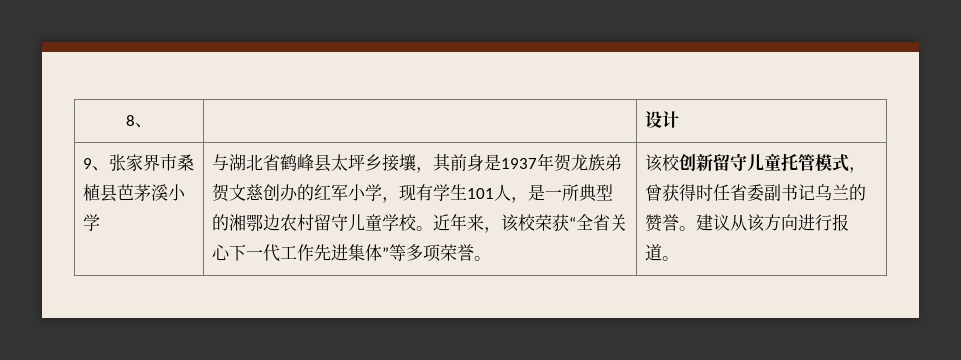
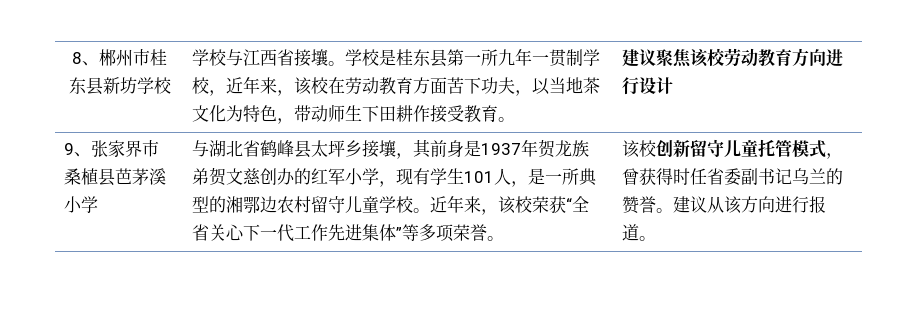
- 8、 | | 设计
+ 8、郴州市桂东县新坊学校 | 学校与江西省接壤。学校是桂东县第一所九年一贯制学校，近年来，该校在劳动教育方面苦下功夫，以当地茶文化为特色，带动师生下田耕作接受教育。 | 建议聚焦该校劳动教育方向进行设计

